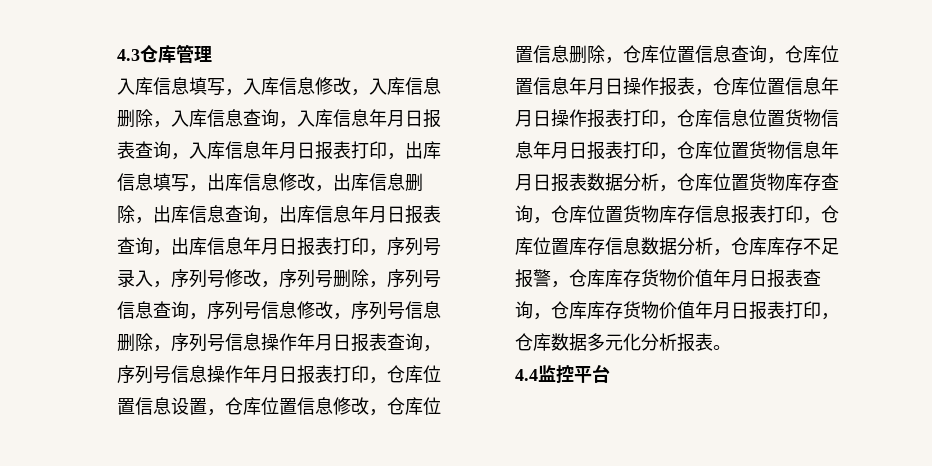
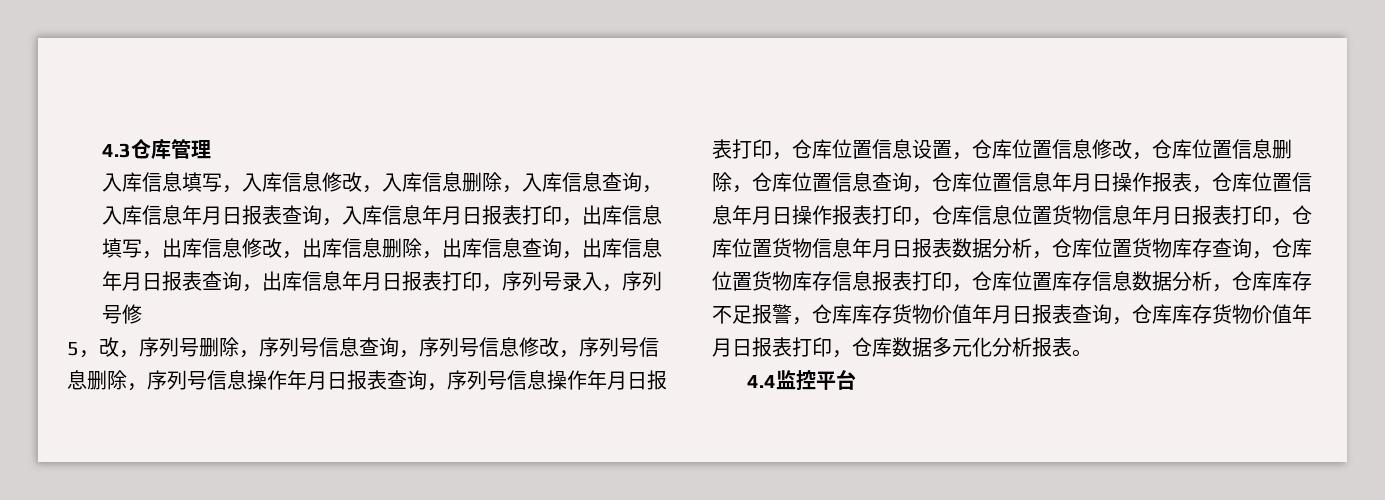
- 入库信息填写，入库信息修改，入库信息删除，入库信息查询，入库信息年月日报表查询，入库信息年月日报表打印，出库信息填写，出库信息修改，出库信息删除，出库信息查询，出库信息年月日报表查询，出库信息年月日报表打印，序列号录入，序列号修改，序列号删除，序列号信息查询，序列号信息修改，序列号信息删除，序列号信息操作年月日报表查询，序列号信息操作年月日报表打印，仓库位置信息设置，仓库位置信息修改，仓库位置信息删除，仓库位置信息查询，仓库位置信息年月日操作报表，仓库位置信息年月日操作报表打印，仓库信息位置货物信息年月日报表打印，仓库位置货物信息年月日报表数据分析，仓库位置货物库存查询，仓库位置货物库存信息报表打印，仓库位置库存信息数据分析，仓库库存不足报警，仓库库存货物价值年月日报表查询，仓库库存货物价值年月日报表打印，仓库数据多元化分析报表。
+ 入库信息填写，入库信息修改，入库信息删除，入库信息查询，入库信息年月日报表查询，入库信息年月日报表打印，出库信息填写，出库信息修改，出库信息删除，出库信息查询，出库信息年月日报表查询，出库信息年月日报表打印，序列号录入，序列号修
+ 5，改，序列号删除，序列号信息查询，序列号信息修改，序列号信息删除，序列号信息操作年月日报表查询，序列号信息操作年月日报表打印，仓库位置信息设置，仓库位置信息修改，仓库位置信息删除，仓库位置信息查询，仓库位置信息年月日操作报表，仓库位置信息年月日操作报表打印，仓库信息位置货物信息年月日报表打印，仓库位置货物信息年月日报表数据分析，仓库位置货物库存查询，仓库位置货物库存信息报表打印，仓库位置库存信息数据分析，仓库库存不足报警，仓库库存货物价值年月日报表查询，仓库库存货物价值年月日报表打印，仓库数据多元化分析报表。

